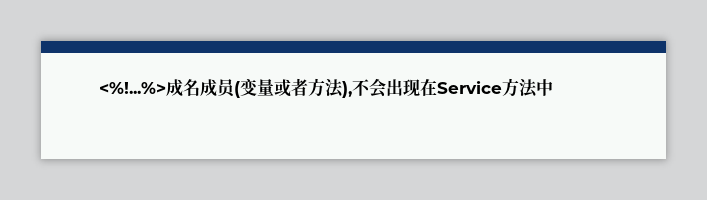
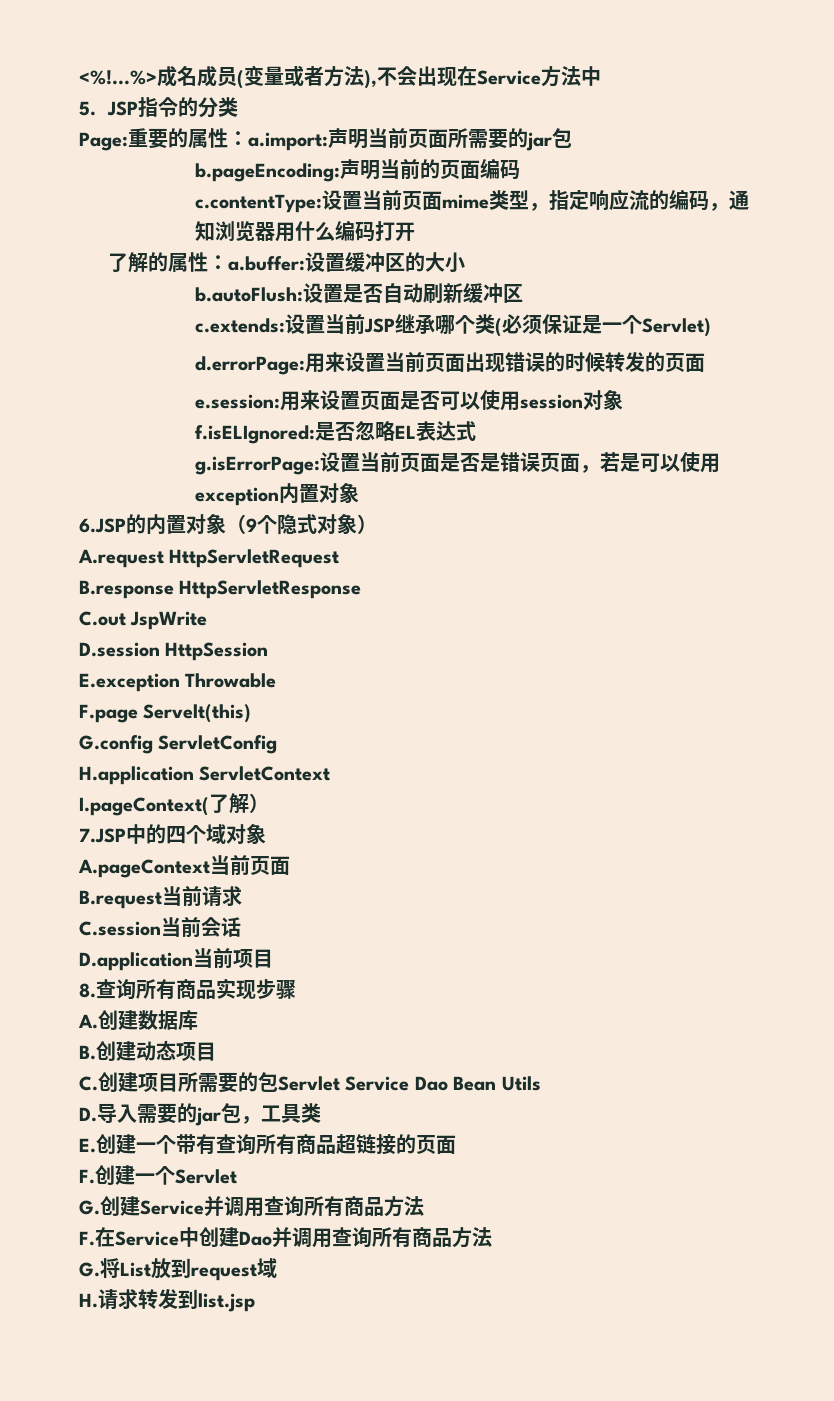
+ 5. JSP指令的分类
+ Page:重要的属性：a.import:声明当前页面所需要的jar包
+ b.pageEncoding:声明当前的页面编码
+ c.contentType:设置当前页面mime类型，指定响应流的编码，通知浏览器用什么编码打开
+ 了解的属性：a.buffer:设置缓冲区的大小
+ b.autoFlush:设置是否自动刷新缓冲区
+ c.extends:设置当前JSP继承哪个类(必须保证是一个Servlet)
+ d.errorPage:用来设置当前页面出现错误的时候转发的页面
+ e.session:用来设置页面是否可以使用session对象
+ f.isELIgnored:是否忽略EL表达式
+ g.isErrorPage:设置当前页面是否是错误页面，若是可以使用exception内置对象
+ 6.JSP的内置对象（9个隐式对象）
+ A.request HttpServletRequest
+ B.response HttpServletResponse
+ C.out JspWrite
+ D.session HttpSession
+ E.exception Throwable
+ F.page Servelt(this)
+ G.config ServletConfig
+ H.application ServletContext
+ I.pageContext(了解）
+ 7.JSP中的四个域对象
+ A.pageContext当前页面
+ B.request当前请求
+ C.session当前会话
+ D.application当前项目
+ 8.查询所有商品实现步骤
+ A.创建数据库
+ B.创建动态项目
+ C.创建项目所需要的包Servlet Service Dao Bean Utils
+ D.导入需要的jar包，工具类
+ E.创建一个带有查询所有商品超链接的页面
+ F.创建一个Servlet
+ G.创建Service并调用查询所有商品方法
+ F.在Service中创建Dao并调用查询所有商品方法
+ G.将List放到request域
+ H.请求转发到list.jsp

